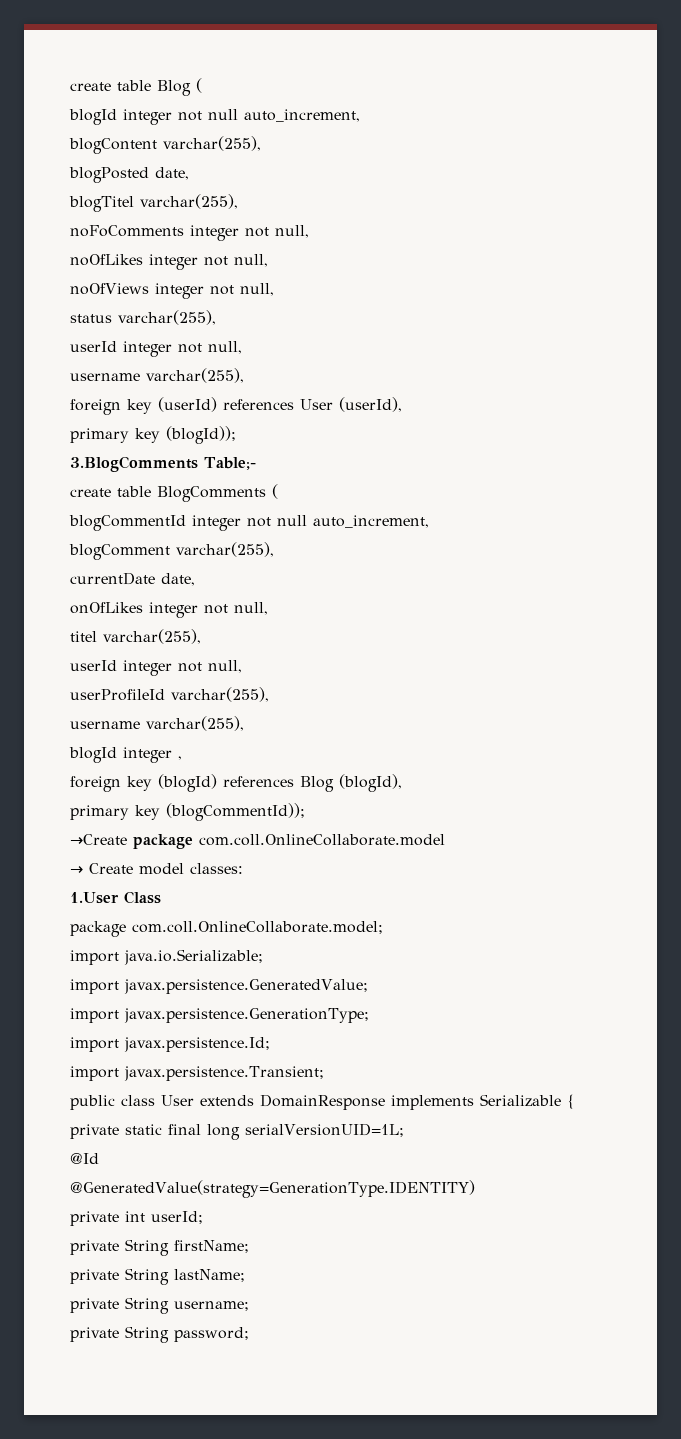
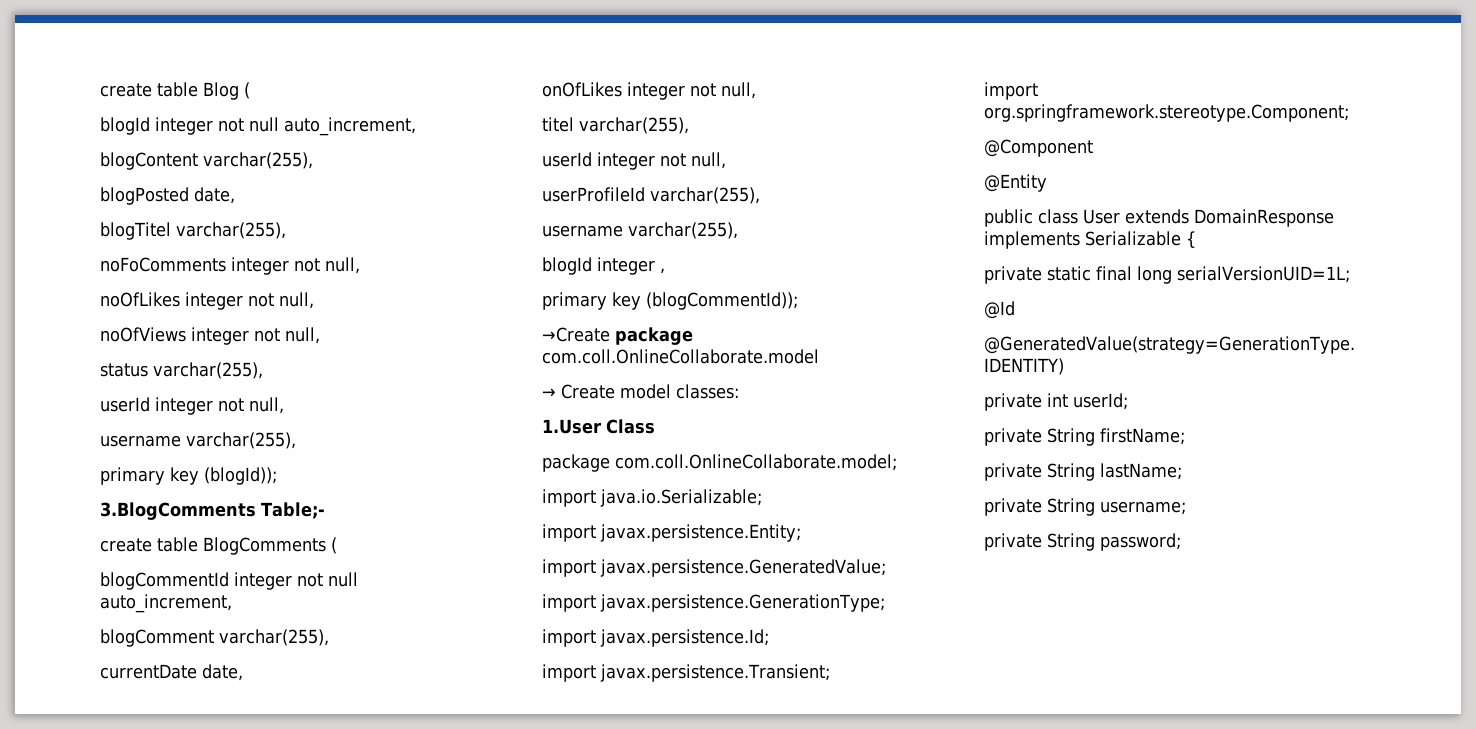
- foreign key (userId) references User (userId),
- foreign key (blogId) references Blog (blogId),
+ import javax.persistence.Entity;
+ import org.springframework.stereotype.Component;
+ @Component
+ @Entity

